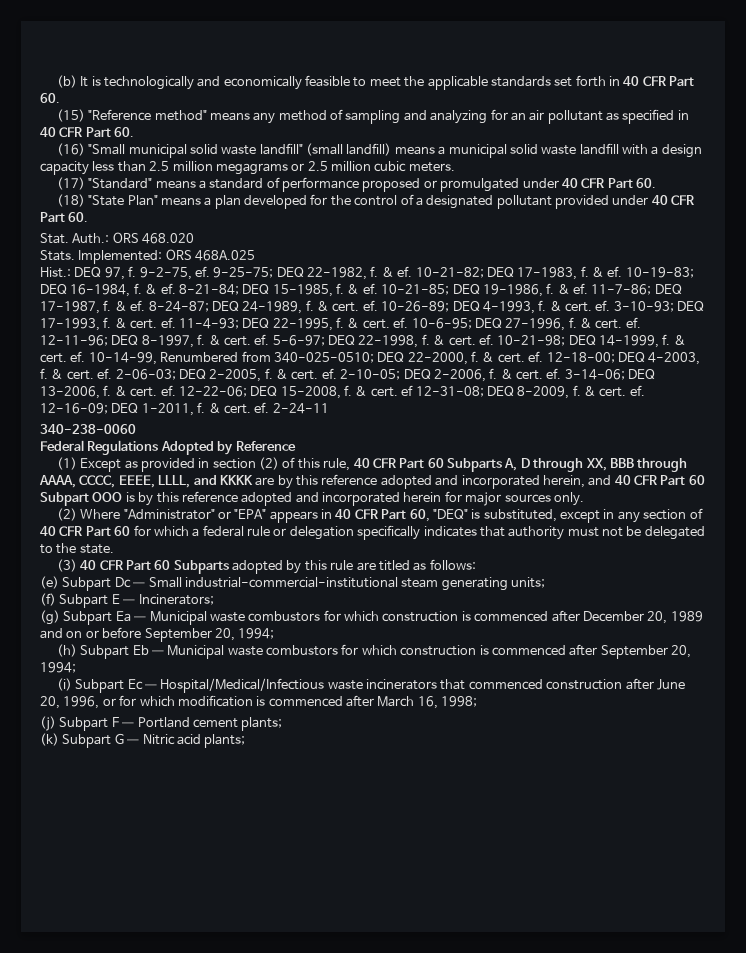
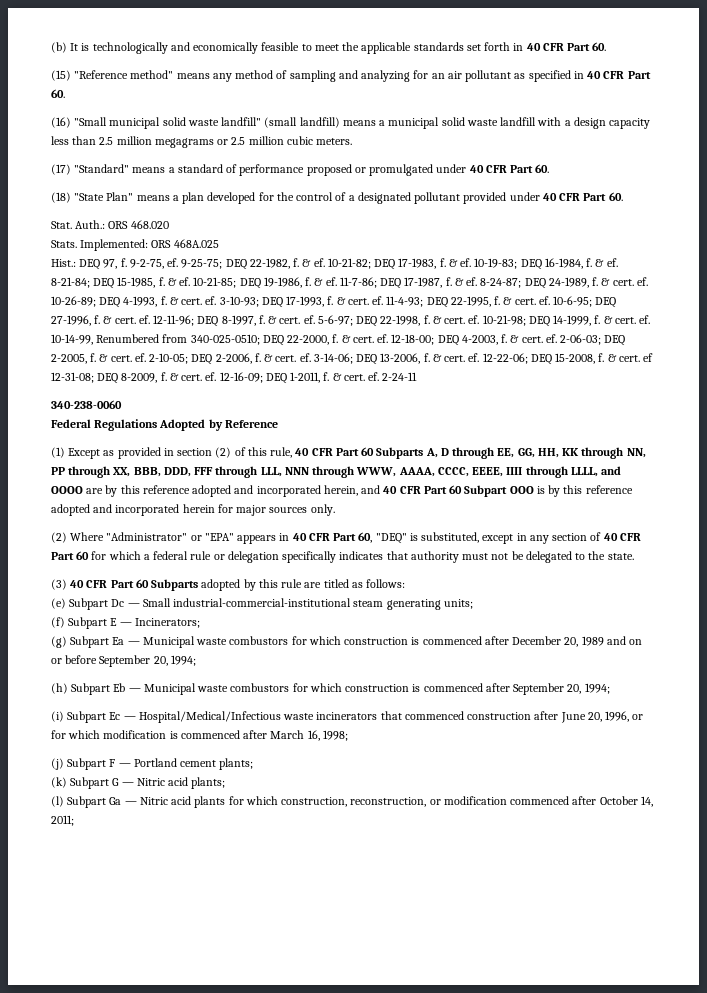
- (1) Except as provided in section (2) of this rule, 40 CFR Part 60 Subparts A, D through XX, BBB through AAAA, CCCC, EEEE, LLLL, and KKKK are by this reference adopted and incorporated herein, and 40 CFR Part 60 Subpart OOO is by this reference adopted and incorporated herein for major sources only.
+ (1) Except as provided in section (2) of this rule, 40 CFR Part 60 Subparts A, D through EE, GG, HH, KK through NN, PP through XX, BBB, DDD, FFF through LLL, NNN through WWW, AAAA, CCCC, EEEE, IIII through LLLL, and OOOO are by this reference adopted and incorporated herein, and 40 CFR Part 60 Subpart OOO is by this reference adopted and incorporated herein for major sources only.
+ (l) Subpart Ga — Nitric acid plants for which construction, reconstruction, or modification commenced after October 14, 2011;

